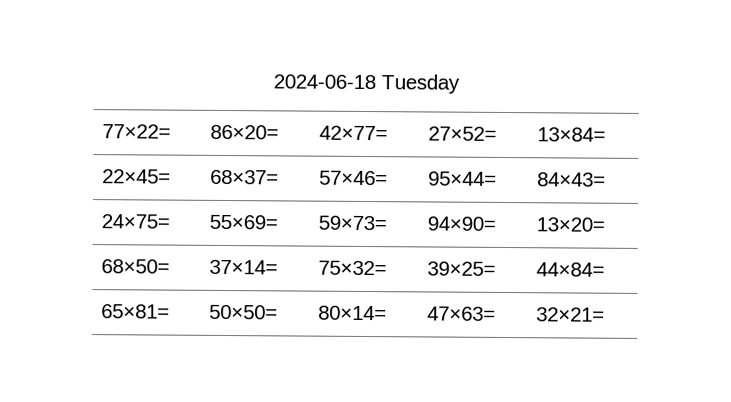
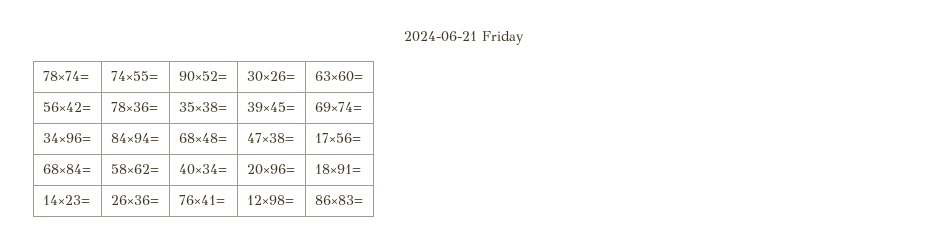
- 2024-06-18 Tuesday
- 77×22= | 86×20= | 42×77= | 27×52= | 13×84=
- 22×45= | 68×37= | 57×46= | 95×44= | 84×43=
- 24×75= | 55×69= | 59×73= | 94×90= | 13×20=
- 68×50= | 37×14= | 75×32= | 39×25= | 44×84=
- 65×81= | 50×50= | 80×14= | 47×63= | 32×21=
+ 2024-06-21 Friday
+ 78×74= | 74×55= | 90×52= | 30×26= | 63×60=
+ 56×42= | 78×36= | 35×38= | 39×45= | 69×74=
+ 34×96= | 84×94= | 68×48= | 47×38= | 17×56=
+ 68×84= | 58×62= | 40×34= | 20×96= | 18×91=
+ 14×23= | 26×36= | 76×41= | 12×98= | 86×83=

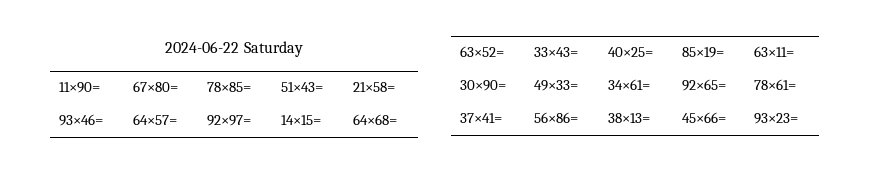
- 2024-06-21 Friday
- 78×74= | 74×55= | 90×52= | 30×26= | 63×60=
- 56×42= | 78×36= | 35×38= | 39×45= | 69×74=
- 34×96= | 84×94= | 68×48= | 47×38= | 17×56=
- 68×84= | 58×62= | 40×34= | 20×96= | 18×91=
- 14×23= | 26×36= | 76×41= | 12×98= | 86×83=
+ 2024-06-22 Saturday
+ 11×90= | 67×80= | 78×85= | 51×43= | 21×58=
+ 93×46= | 64×57= | 92×97= | 14×15= | 64×68=
+ 63×52= | 33×43= | 40×25= | 85×19= | 63×11=
+ 30×90= | 49×33= | 34×61= | 92×65= | 78×61=
+ 37×41= | 56×86= | 38×13= | 45×66= | 93×23=

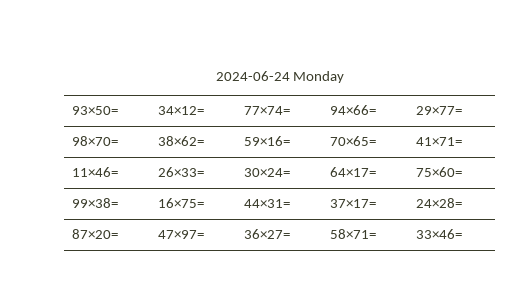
- 2024-06-22 Saturday
- 11×90= | 67×80= | 78×85= | 51×43= | 21×58=
- 93×46= | 64×57= | 92×97= | 14×15= | 64×68=
- 63×52= | 33×43= | 40×25= | 85×19= | 63×11=
- 30×90= | 49×33= | 34×61= | 92×65= | 78×61=
- 37×41= | 56×86= | 38×13= | 45×66= | 93×23=
+ 2024-06-24 Monday
+ 93×50= | 34×12= | 77×74= | 94×66= | 29×77=
+ 98×70= | 38×62= | 59×16= | 70×65= | 41×71=
+ 11×46= | 26×33= | 30×24= | 64×17= | 75×60=
+ 99×38= | 16×75= | 44×31= | 37×17= | 24×28=
+ 87×20= | 47×97= | 36×27= | 58×71= | 33×46=

